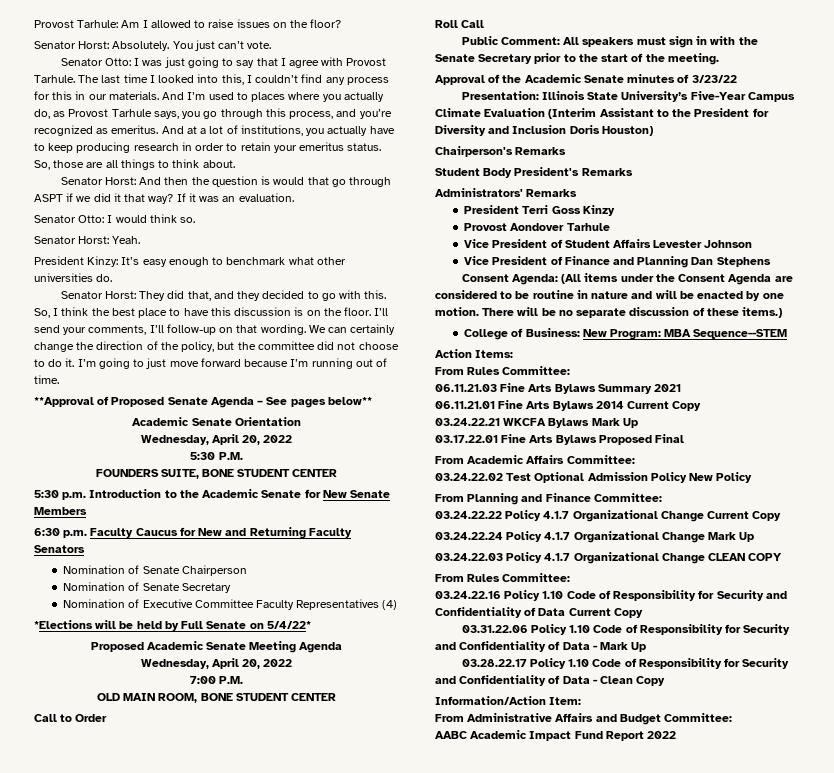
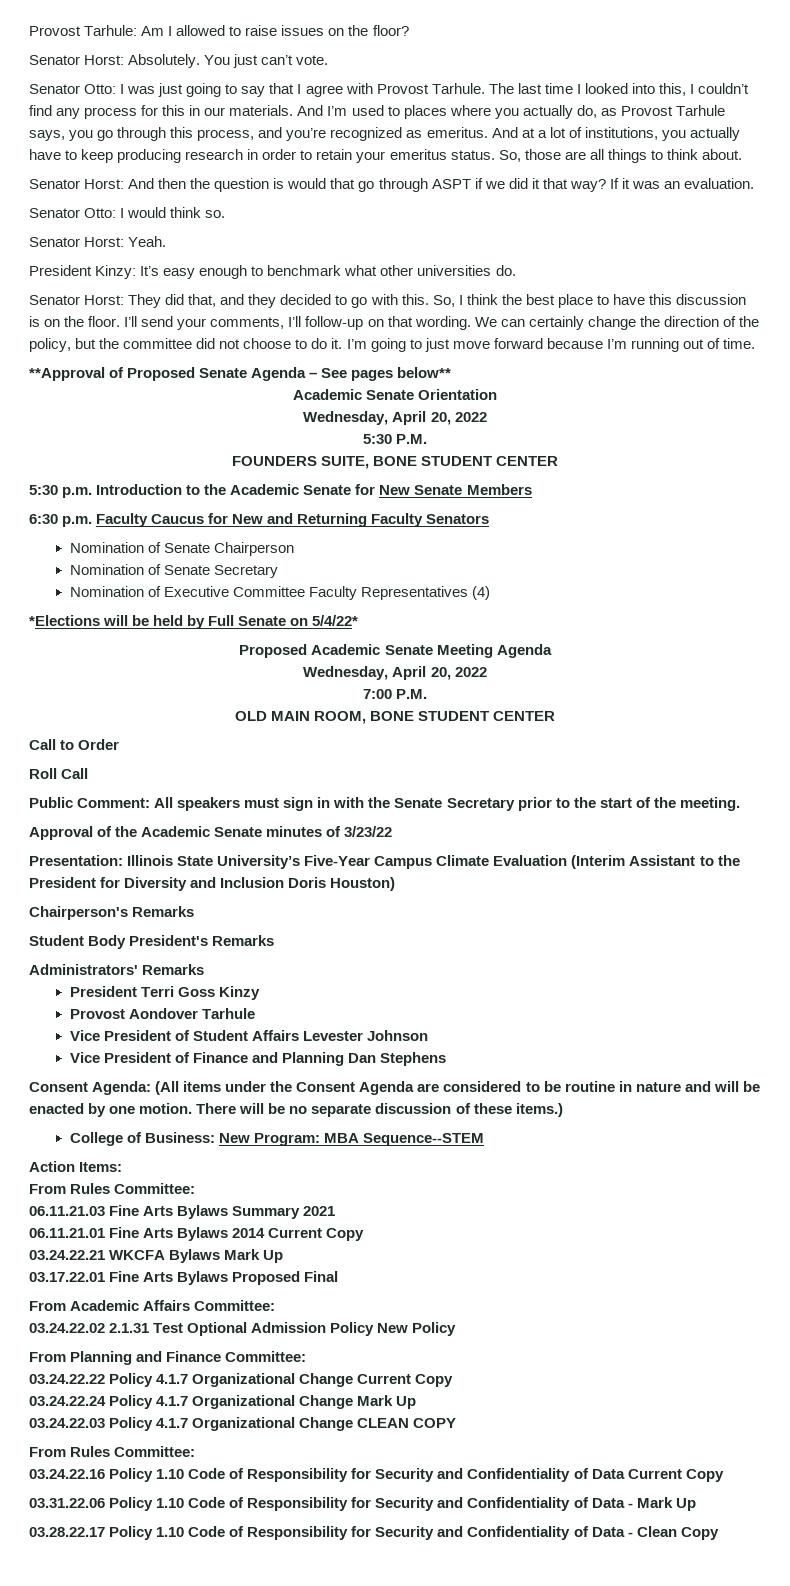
- 03.24.22.02 Test Optional Admission Policy New Policy
+ 03.24.22.02 2.1.31 Test Optional Admission Policy New Policy
- Information/Action Item:
- From Administrative Affairs and Budget Committee:
- AABC Academic Impact Fund Report 2022

